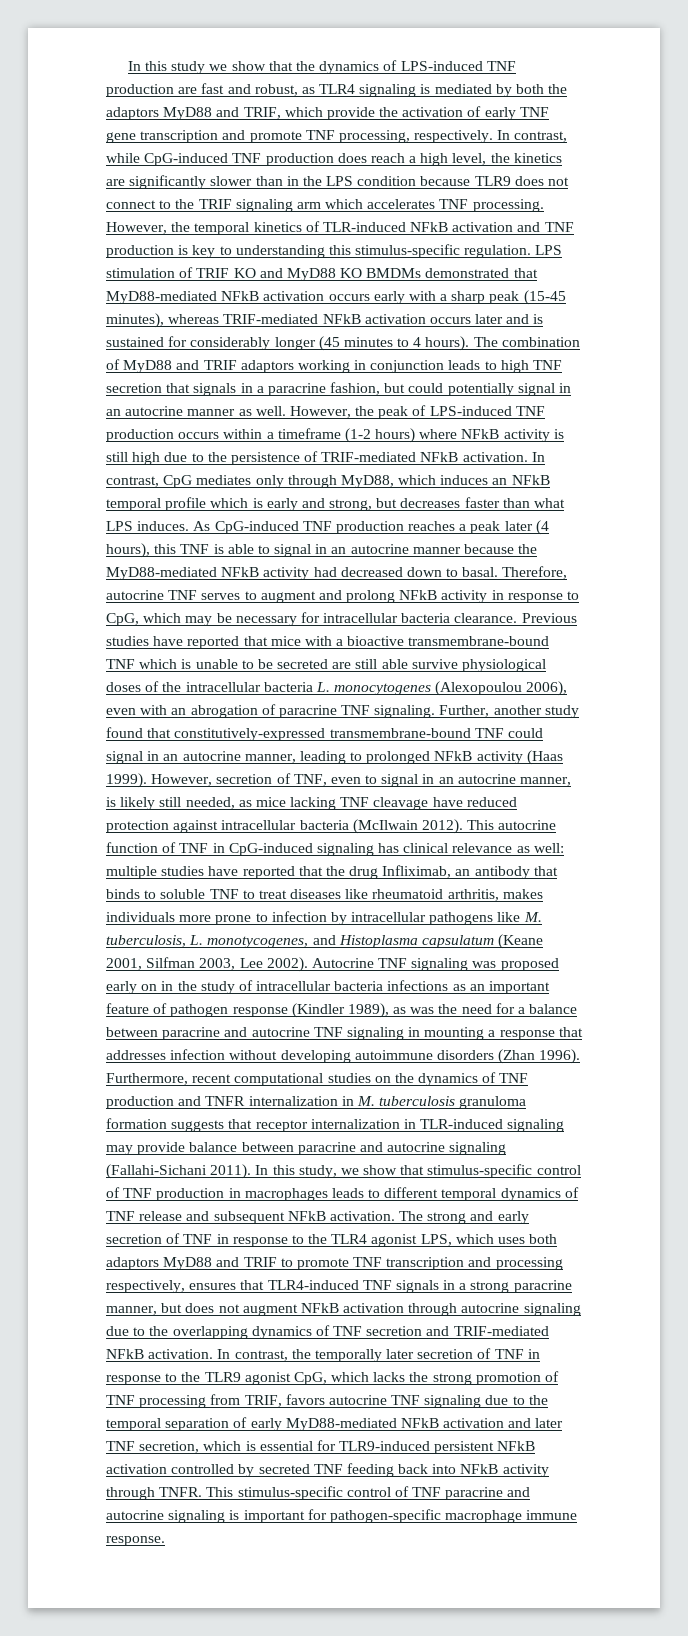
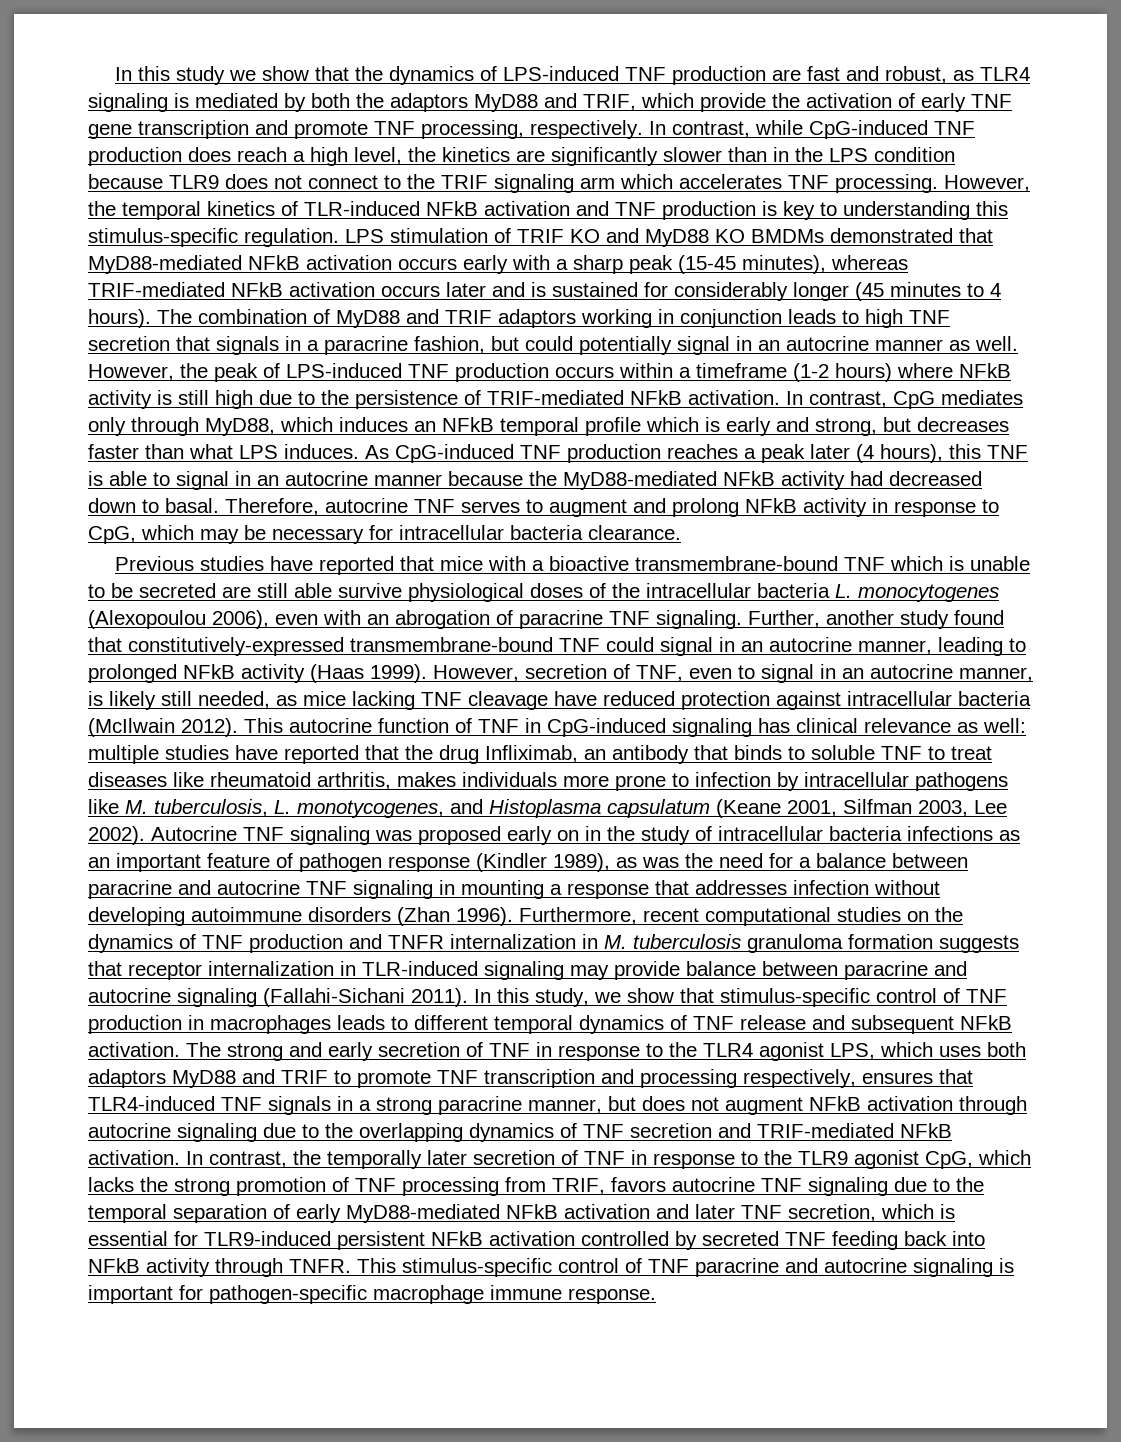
- Therefore, autocrine TNF serves to augment and prolong NFkB activity in response to CpG, which may be necessary for intracellular bacteria clearance. Previous studies have reported that mice with a bioactive transmembrane-bound TNF which is unable to be secreted are still able survive physiological doses of the intracellular bacteria L. monocytogenes (Alexopoulou 2006), even with an abrogation of paracrine TNF signaling.
+ Therefore, autocrine TNF serves to augment and prolong NFkB activity in response to CpG, which may be necessary for intracellular bacteria clearance.
+ Previous studies have reported that mice with a bioactive transmembrane-bound TNF which is unable to be secreted are still able survive physiological doses of the intracellular bacteria L. monocytogenes (Alexopoulou 2006), even with an abrogation of paracrine TNF signaling.

